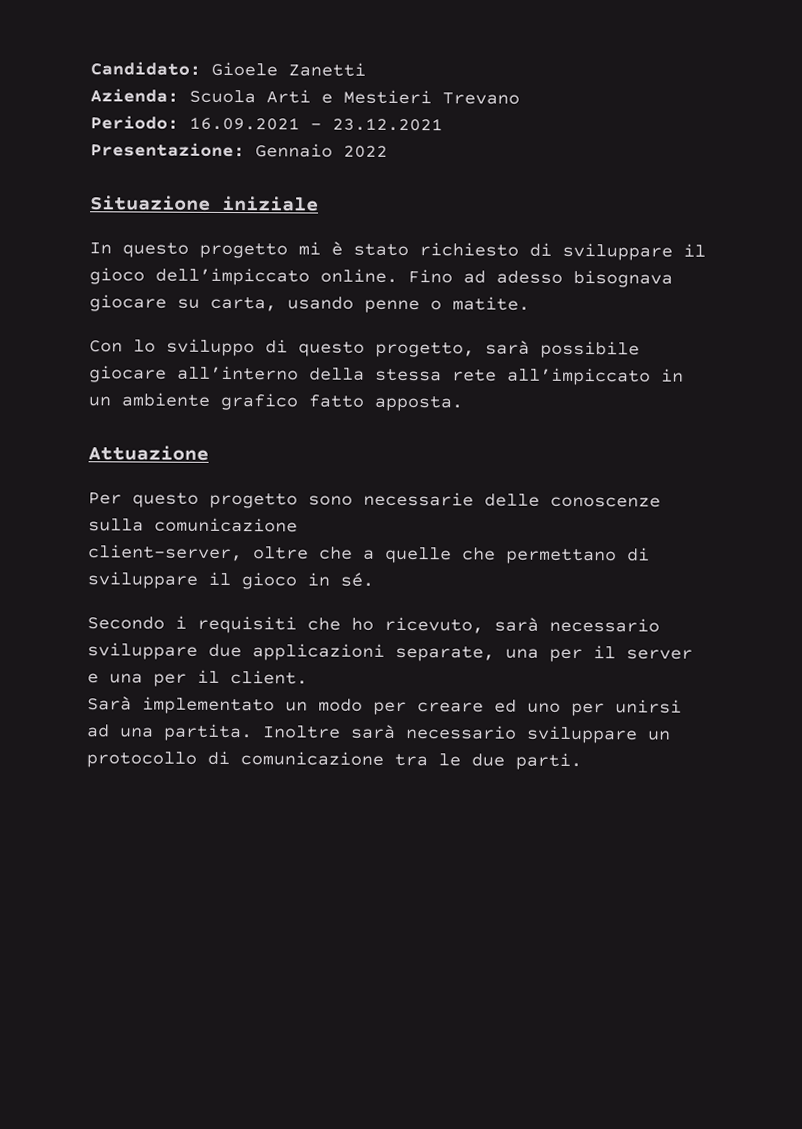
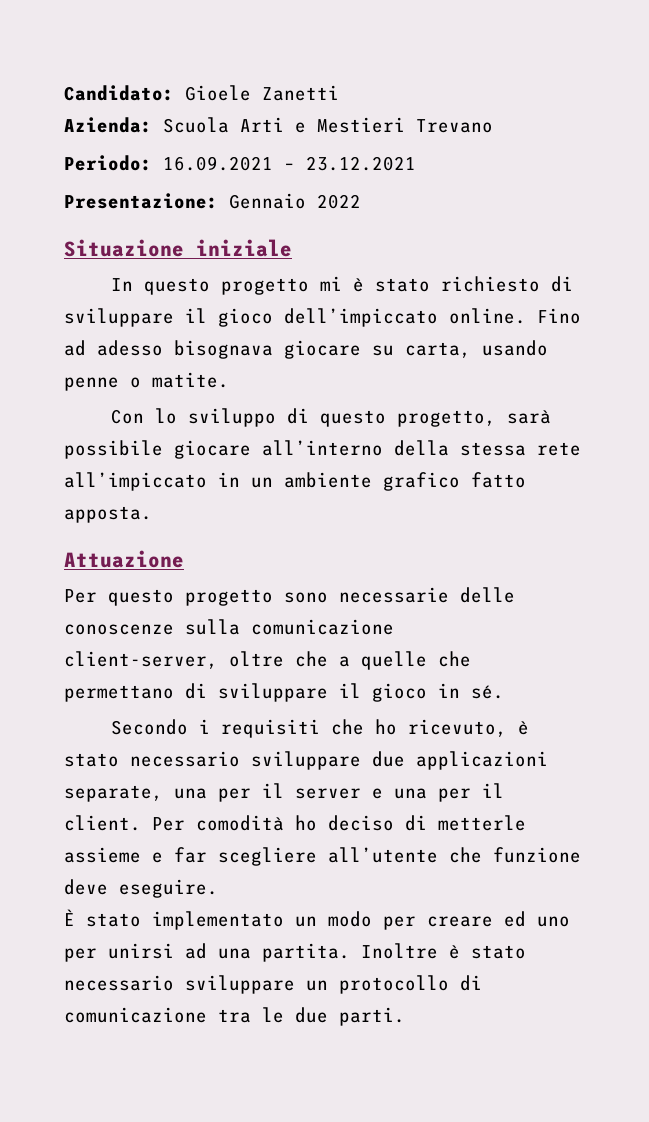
- Secondo i requisiti che ho ricevuto, sarà necessario sviluppare due applicazioni separate, una per il server e una per il client.
- Sarà implementato un modo per creare ed uno per unirsi ad una partita.
+ Secondo i requisiti che ho ricevuto, è stato necessario sviluppare due applicazioni separate, una per il server e una per il client. Per comodità ho deciso di metterle assieme e far scegliere all’utente che funzione deve eseguire.
+ È stato implementato un modo per creare ed uno per unirsi ad una partita.
- Inoltre sarà necessario sviluppare un protocollo di comunicazione tra le due parti.
+ Inoltre è stato necessario sviluppare un protocollo di comunicazione tra le due parti.

